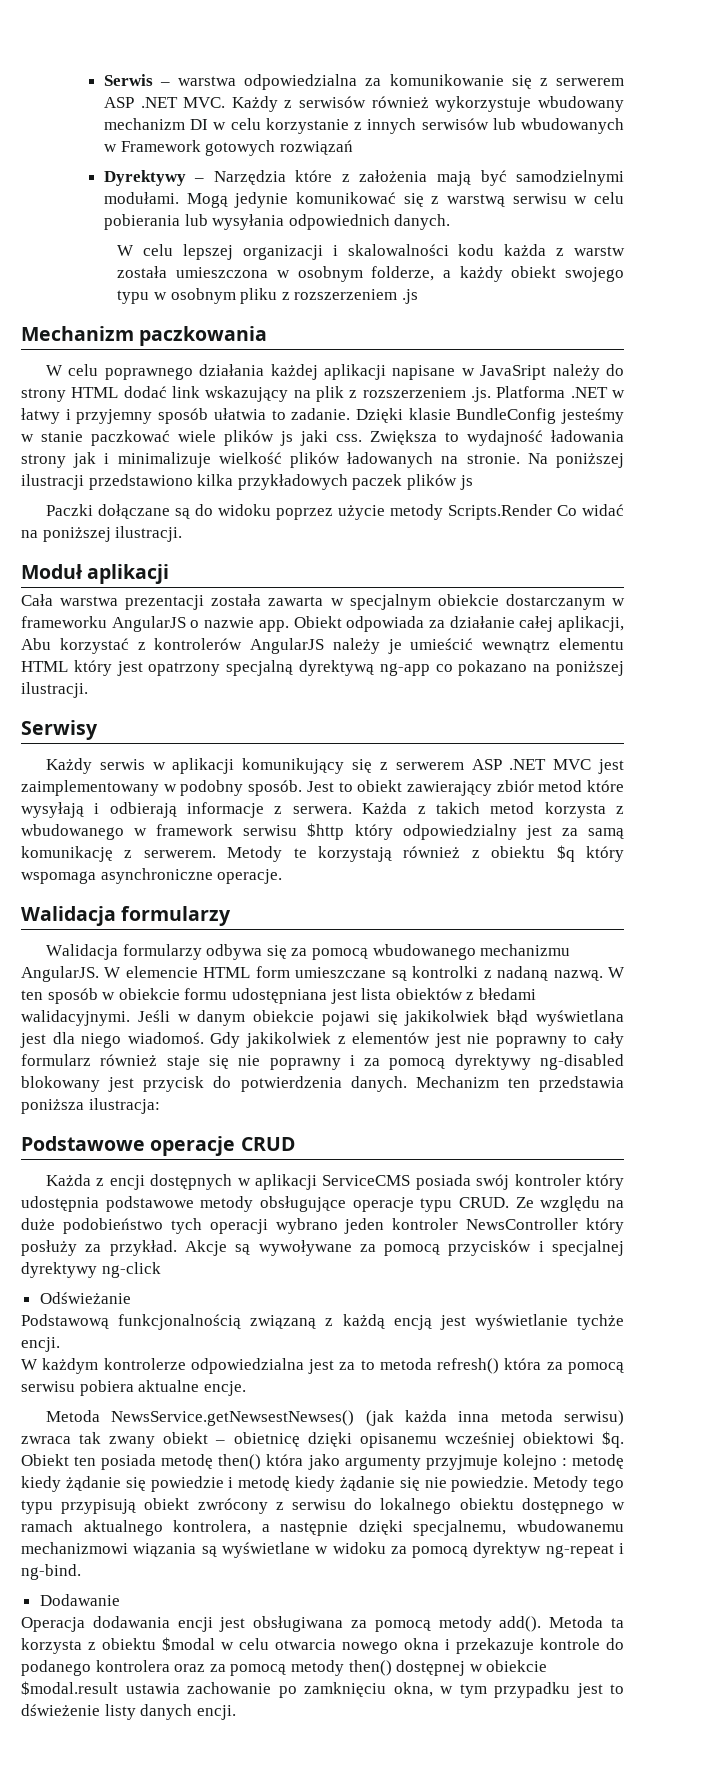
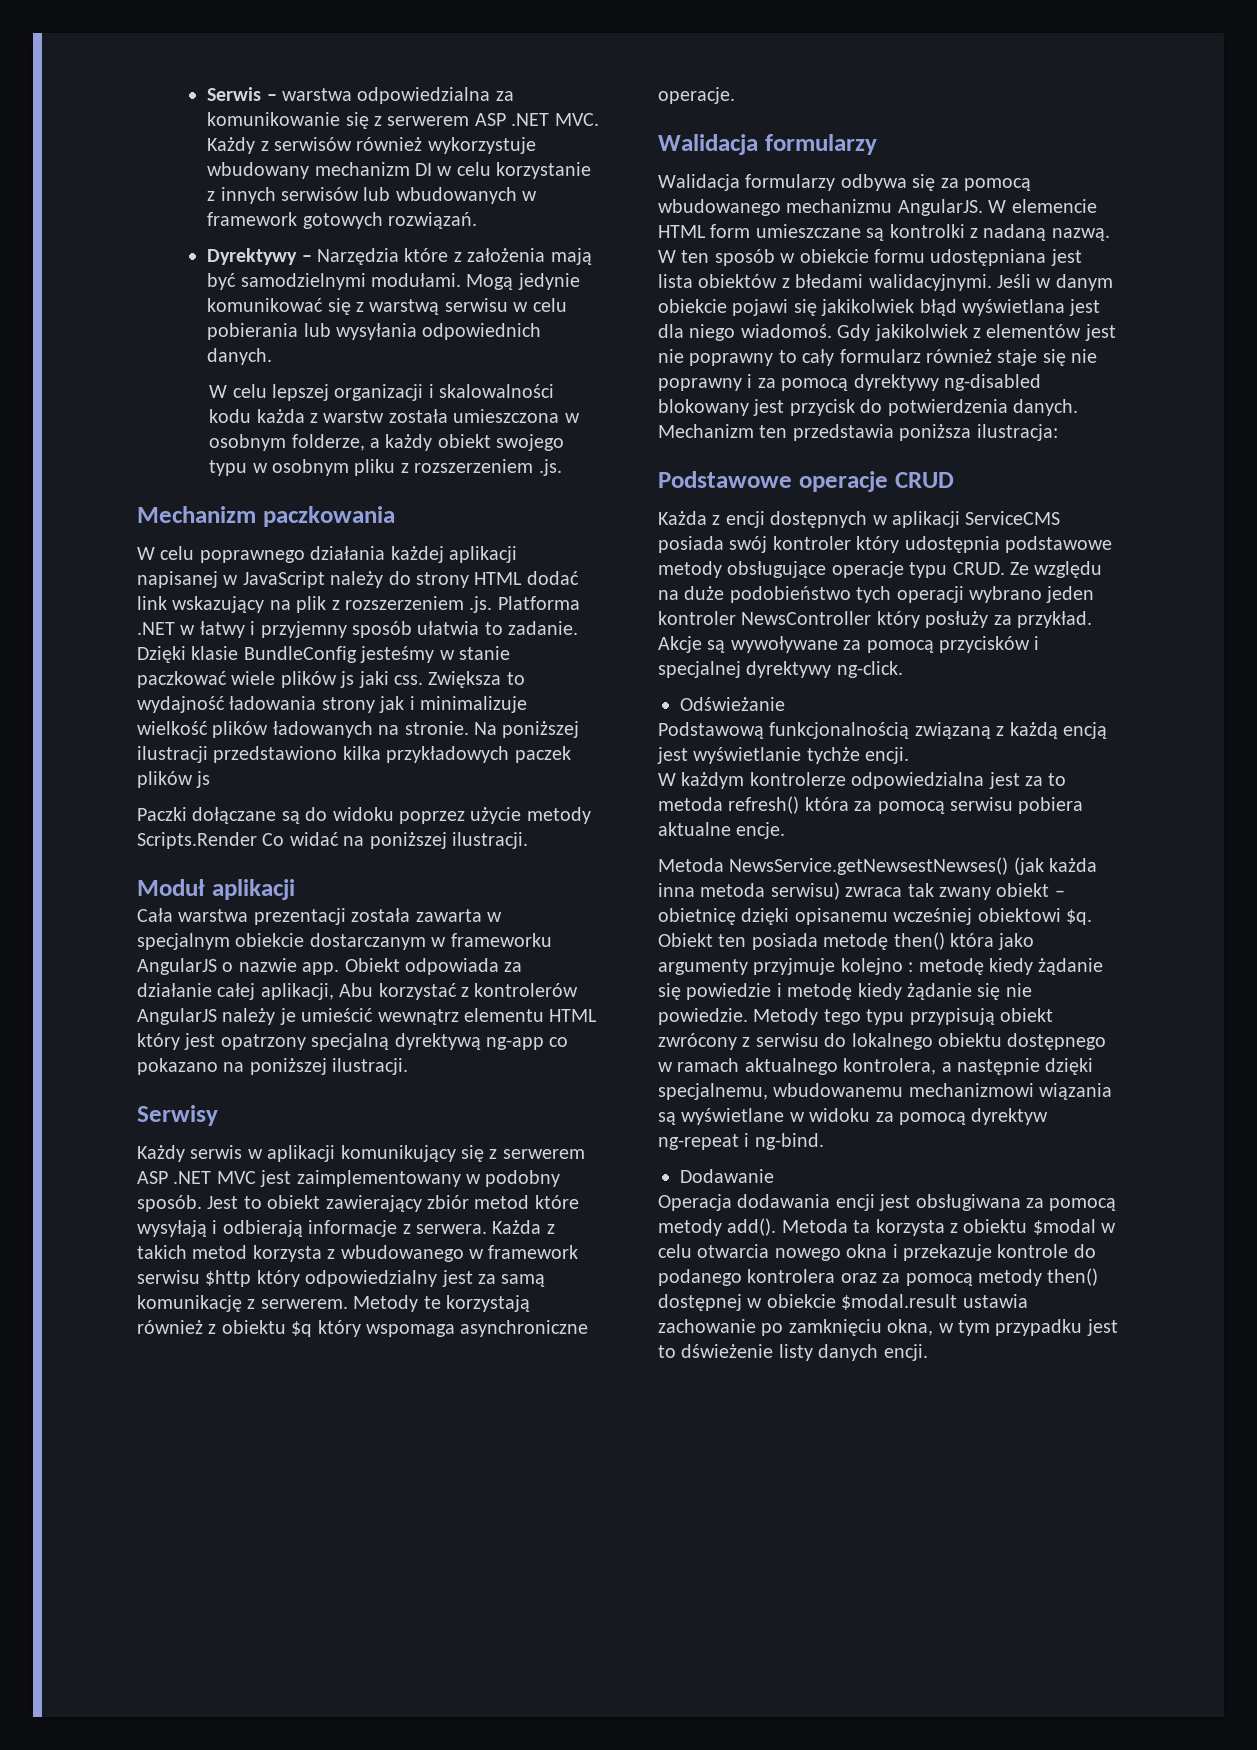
- Serwis – warstwa odpowiedzialna za komunikowanie się z serwerem ASP .NET MVC. Każdy z serwisów również wykorzystuje wbudowany mechanizm DI w celu korzystanie z innych serwisów lub wbudowanych w Framework gotowych rozwiązań
+ Serwis – warstwa odpowiedzialna za komunikowanie się z serwerem ASP .NET MVC. Każdy z serwisów również wykorzystuje wbudowany mechanizm DI w celu korzystanie z innych serwisów lub wbudowanych w framework gotowych rozwiązań.
- W celu lepszej organizacji i skalowalności kodu każda z warstw została umieszczona w osobnym folderze, a każdy obiekt swojego typu w osobnym pliku z rozszerzeniem .js
+ W celu lepszej organizacji i skalowalności kodu każda z warstw została umieszczona w osobnym folderze, a każdy obiekt swojego typu w osobnym pliku z rozszerzeniem .js.
- W celu poprawnego działania każdej aplikacji napisane w JavaSript należy do strony HTML dodać link wskazujący na plik z rozszerzeniem .js. Platforma .NET w łatwy i przyjemny sposób ułatwia to zadanie.
+ W celu poprawnego działania każdej aplikacji napisanej w JavaScript należy do strony HTML dodać link wskazujący na plik z rozszerzeniem .js. Platforma .NET w łatwy i przyjemny sposób ułatwia to zadanie.
- Akcje są wywoływane za pomocą przycisków i specjalnej dyrektywy ng-click
+ Akcje są wywoływane za pomocą przycisków i specjalnej dyrektywy ng-click.

